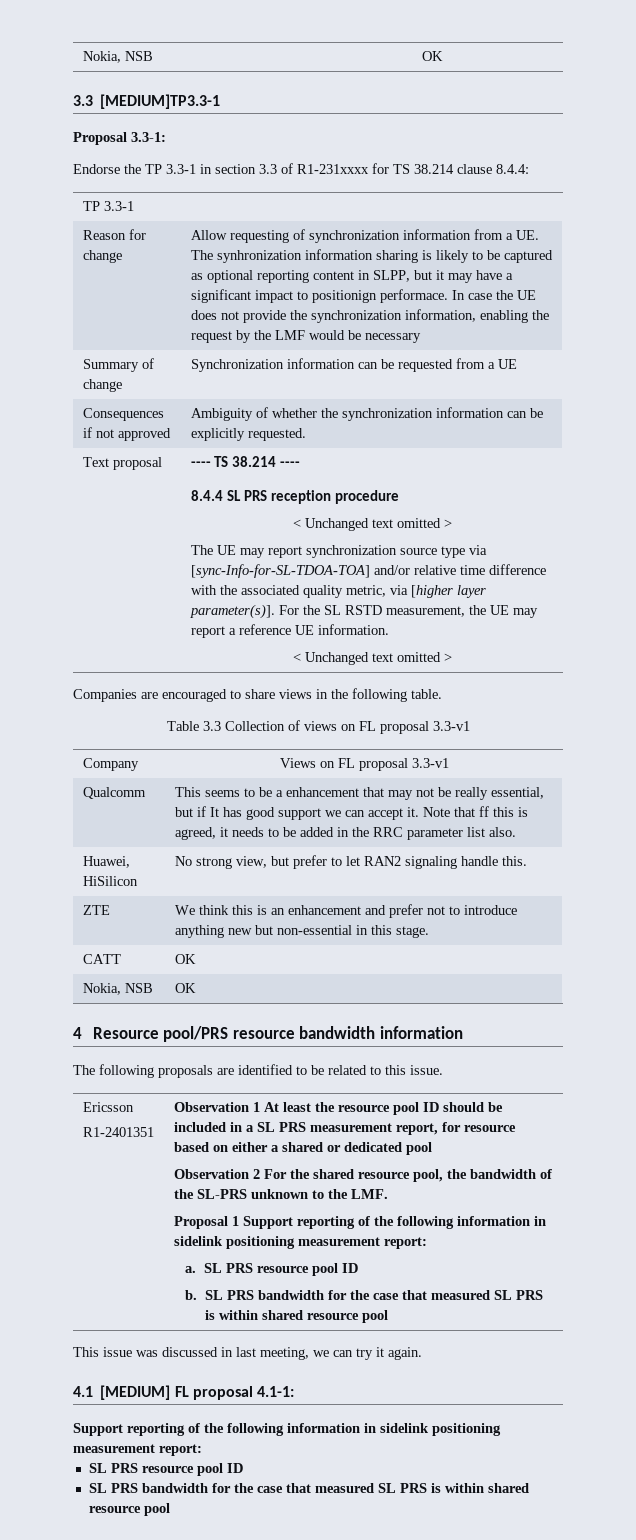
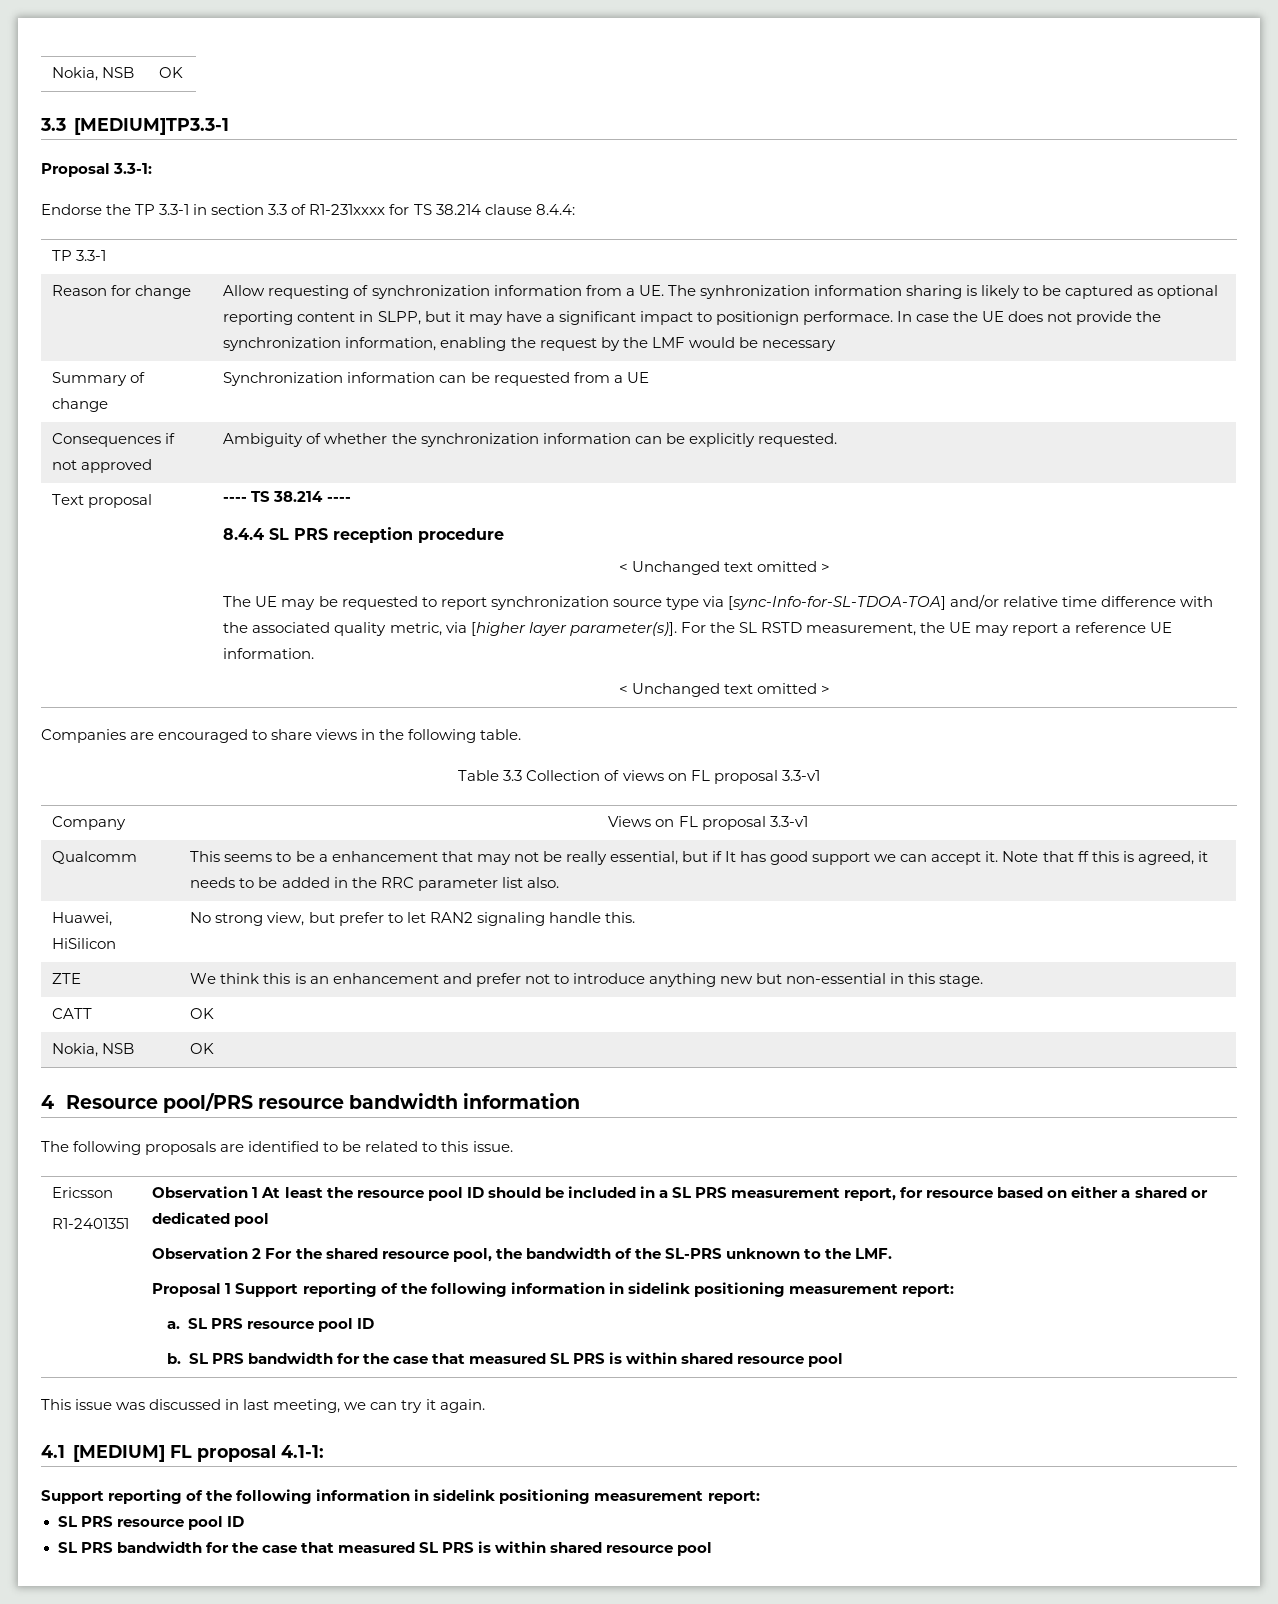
- The UE may report synchronization source type via [sync-Info-for-SL-TDOA-TOA] and/or relative time difference with the associated quality metric, via [higher layer parameter(s)].
+ The UE may be requested to report synchronization source type via [sync-Info-for-SL-TDOA-TOA] and/or relative time difference with the associated quality metric, via [higher layer parameter(s)].

